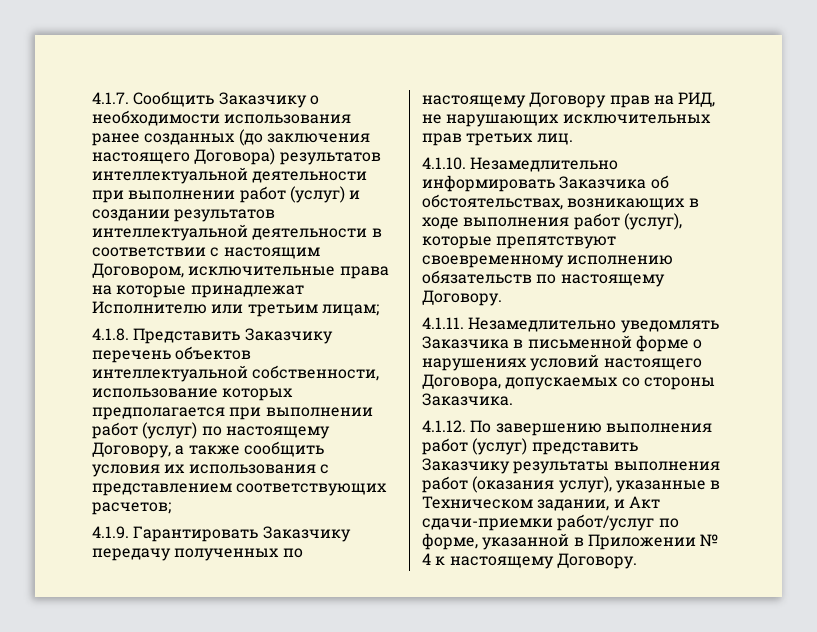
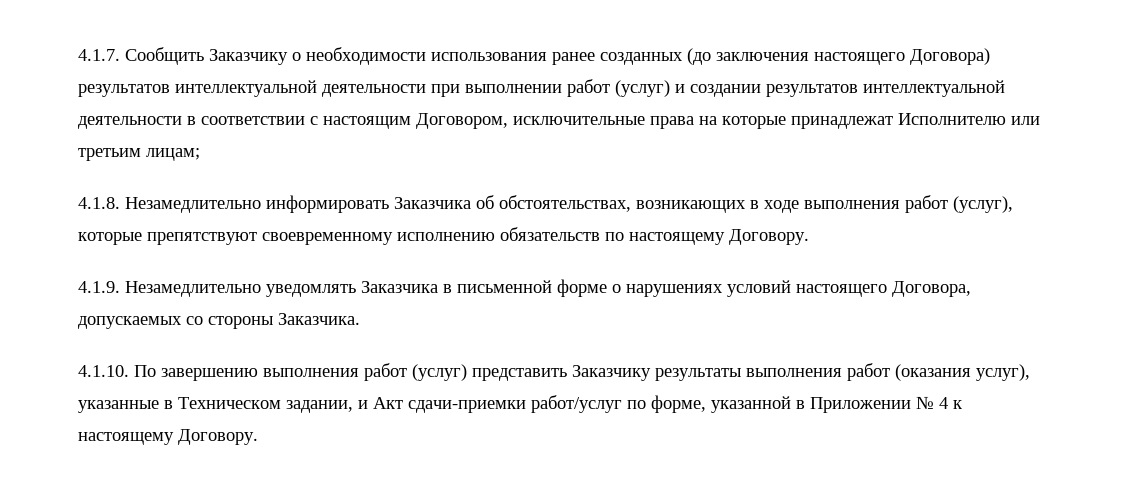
- 4.1.8. Представить Заказчику перечень объектов интеллектуальной собственности, использование которых предполагается при выполнении работ (услуг) по настоящему Договору, а также сообщить условия их использования с представлением соответствующих расчетов;
- 4.1.9. Гарантировать Заказчику передачу полученных по настоящему Договору прав на РИД, не нарушающих исключительных прав третьих лиц.
- 4.1.10. Незамедлительно информировать Заказчика об обстоятельствах, возникающих в ходе выполнения работ (услуг), которые препятствуют своевременному исполнению обязательств по настоящему Договору.
+ 4.1.8. Незамедлительно информировать Заказчика об обстоятельствах, возникающих в ходе выполнения работ (услуг), которые препятствуют своевременному исполнению обязательств по настоящему Договору.
- 4.1.11. Незамедлительно уведомлять Заказчика в письменной форме о нарушениях условий настоящего Договора, допускаемых со стороны Заказчика.
+ 4.1.9. Незамедлительно уведомлять Заказчика в письменной форме о нарушениях условий настоящего Договора, допускаемых со стороны Заказчика.
- 4.1.12. По завершению выполнения работ (услуг) представить Заказчику результаты выполнения работ (оказания услуг), указанные в Техническом задании, и Акт сдачи-приемки работ/услуг по форме, указанной в Приложении № 4 к настоящему Договору.
+ 4.1.10. По завершению выполнения работ (услуг) представить Заказчику результаты выполнения работ (оказания услуг), указанные в Техническом задании, и Акт сдачи-приемки работ/услуг по форме, указанной в Приложении № 4 к настоящему Договору.

